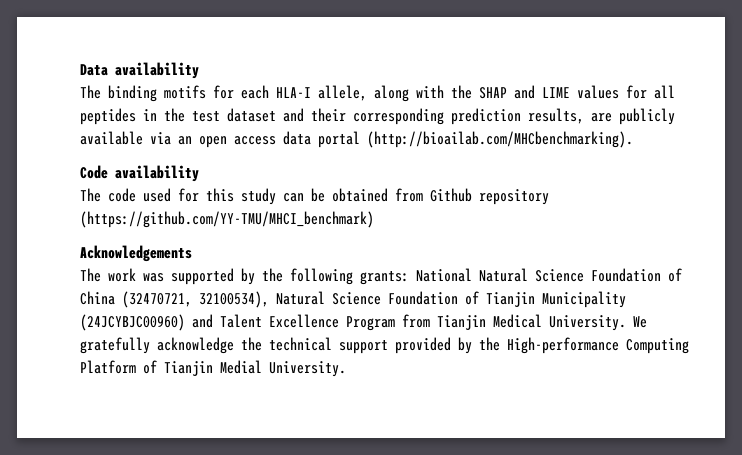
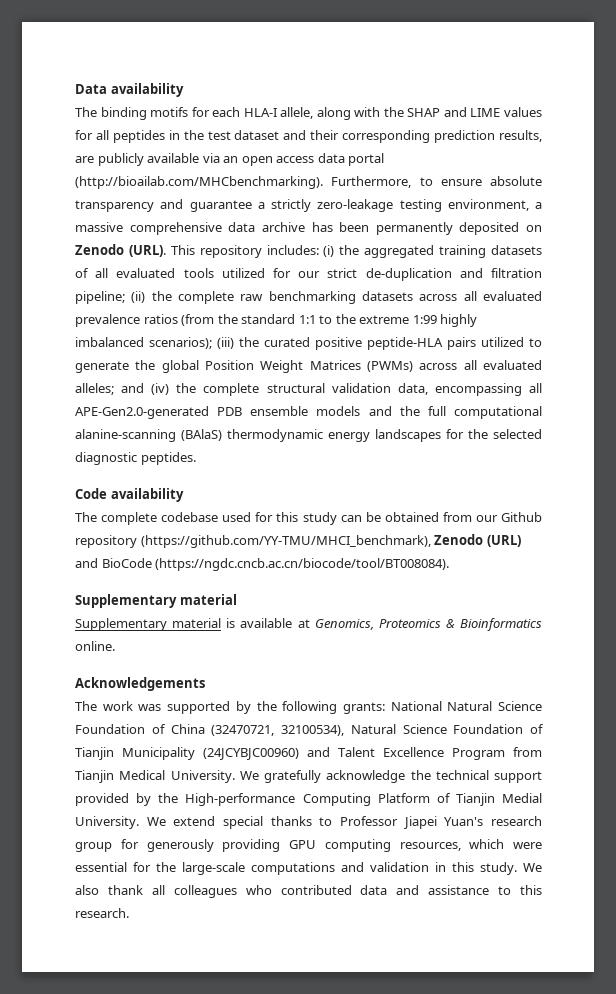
- The binding motifs for each HLA-I allele, along with the SHAP and LIME values for all peptides in the test dataset and their corresponding prediction results, are publicly available via an open access data portal (http://bioailab.com/MHCbenchmarking).
+ The binding motifs for each HLA-I allele, along with the SHAP and LIME values for all peptides in the test dataset and their corresponding prediction results, are publicly available via an open access data portal (http://bioailab.com/MHCbenchmarking). Furthermore, to ensure absolute transparency and guarantee a strictly zero-leakage testing environment, a massive comprehensive data archive has been permanently deposited on Zenodo (URL). This repository includes: (i) the aggregated training datasets of all evaluated tools utilized for our strict de-duplication and filtration pipeline; (ii) the complete raw benchmarking datasets across all evaluated prevalence ratios (from the standard 1:1 to the extreme 1:99 highly imbalanced scenarios); (iii) the curated positive peptide-HLA pairs utilized to generate the global Position Weight Matrices (PWMs) across all evaluated alleles; and (iv) the complete structural validation data, encompassing all APE-Gen2.0-generated PDB ensemble models and the full computational alanine-scanning (BAlaS) thermodynamic energy landscapes for the selected diagnostic peptides.
- The code used for this study can be obtained from Github repository (https://github.com/YY-TMU/MHCI_benchmark)
+ The complete codebase used for this study can be obtained from our Github repository (https://github.com/YY-TMU/MHCI_benchmark), Zenodo (URL) and BioCode (https://ngdc.cncb.ac.cn/biocode/tool/BT008084).
+ Supplementary material
+ Supplementary material is available at Genomics, Proteomics & Bioinformatics online.
+ We extend special thanks to Professor Jiapei Yuan's research group for generously providing GPU computing resources, which were essential for the large-scale computations and validation in this study. We also thank all colleagues who contributed data and assistance to this research.

